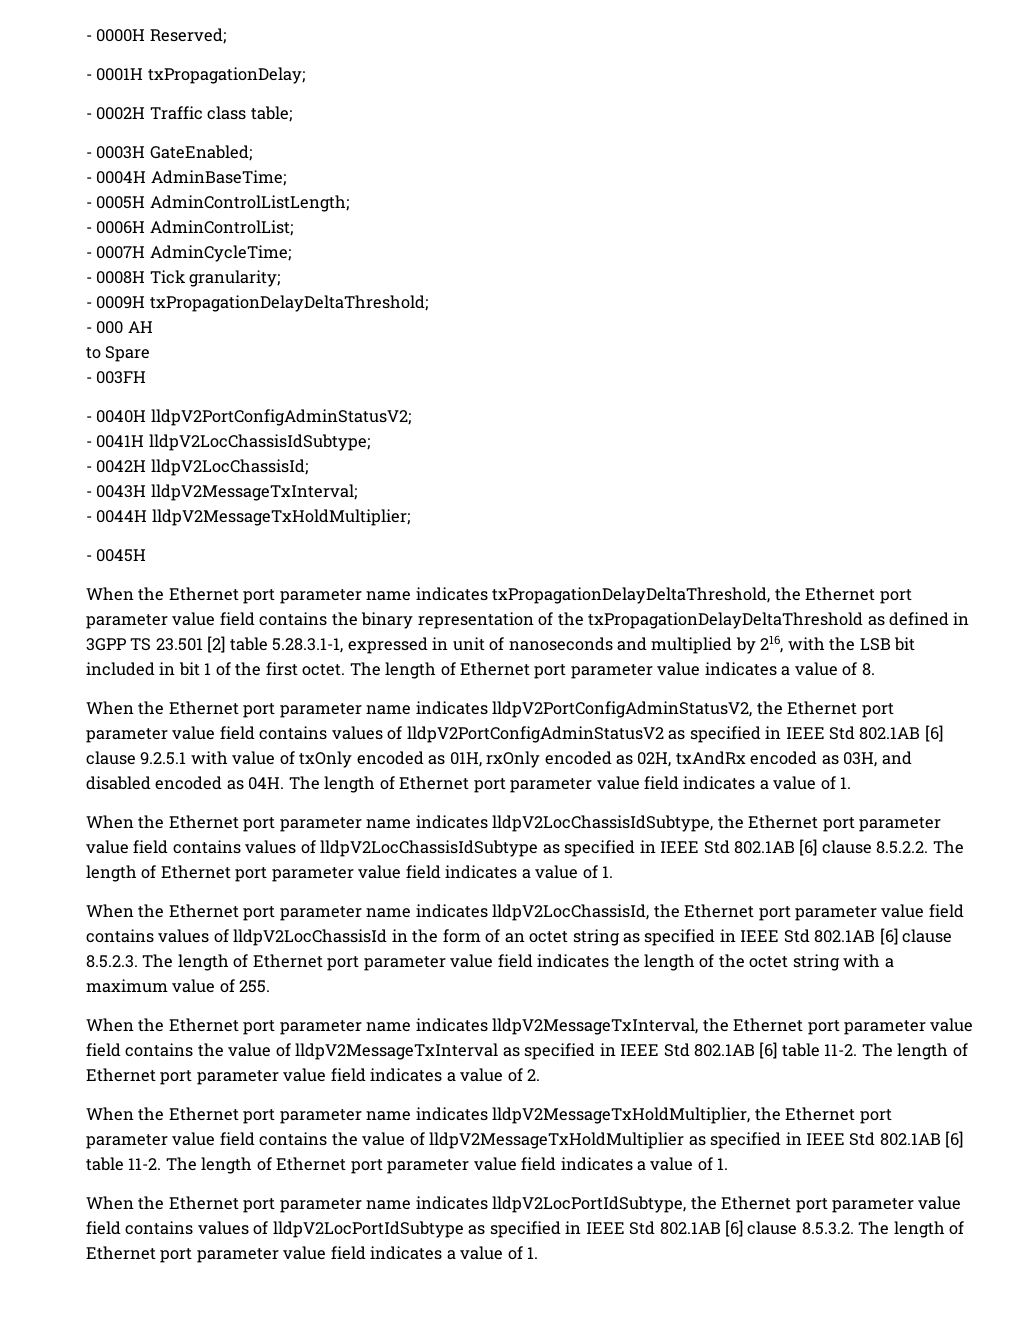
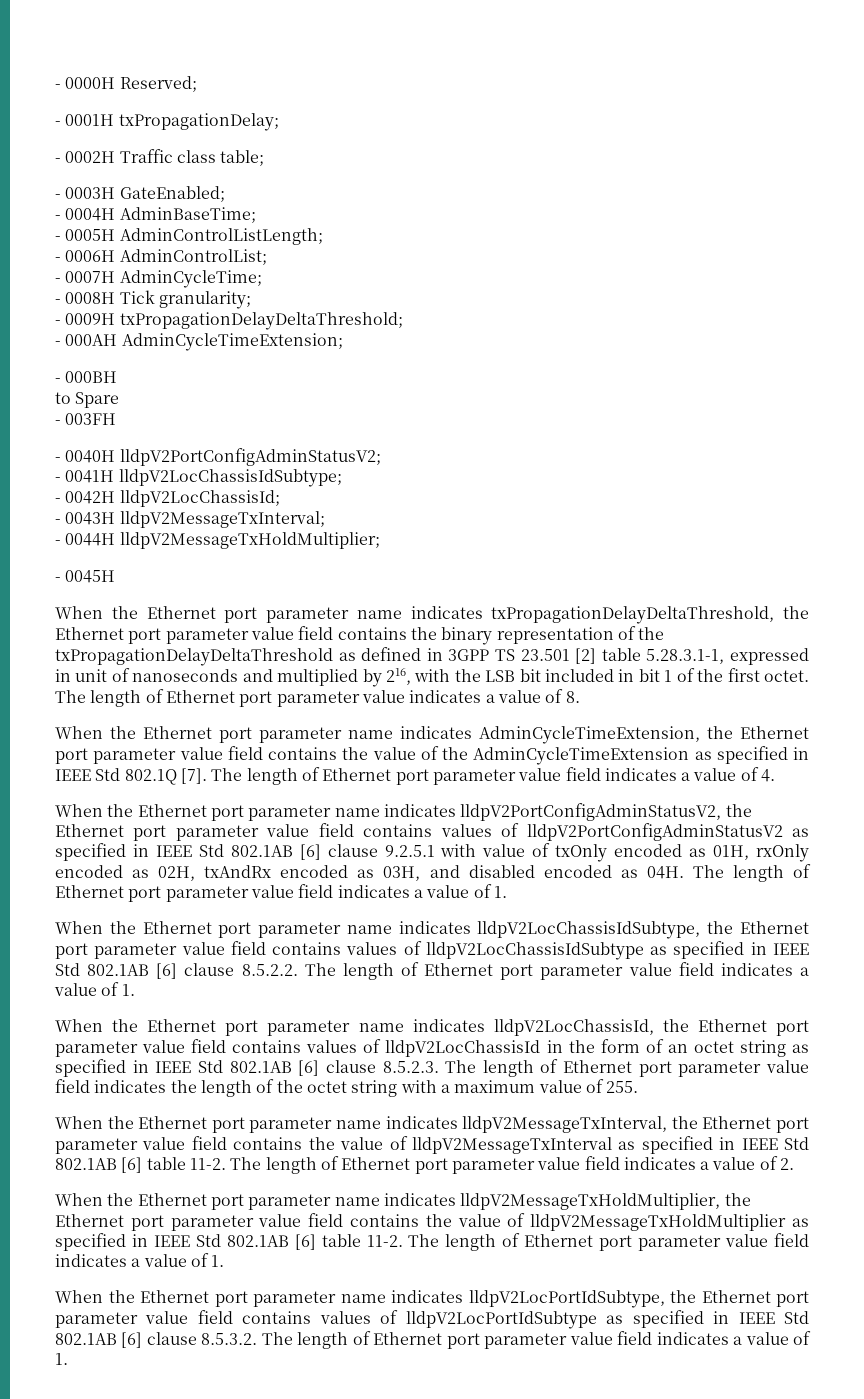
- - 000 AH
+ - 000AH AdminCycleTimeExtension;
+ - 000BH
+ When the Ethernet port parameter name indicates AdminCycleTimeExtension, the Ethernet port parameter value field contains the value of the AdminCycleTimeExtension as specified in IEEE Std 802.1Q [7]. The length of Ethernet port parameter value field indicates a value of 4.

